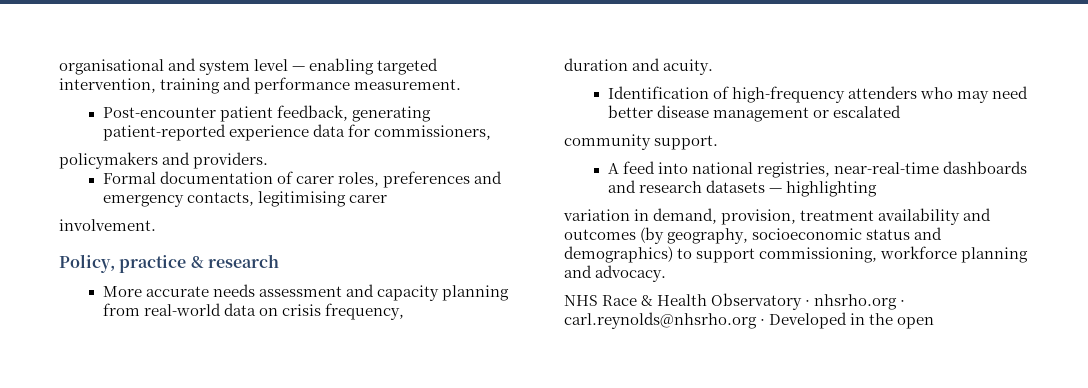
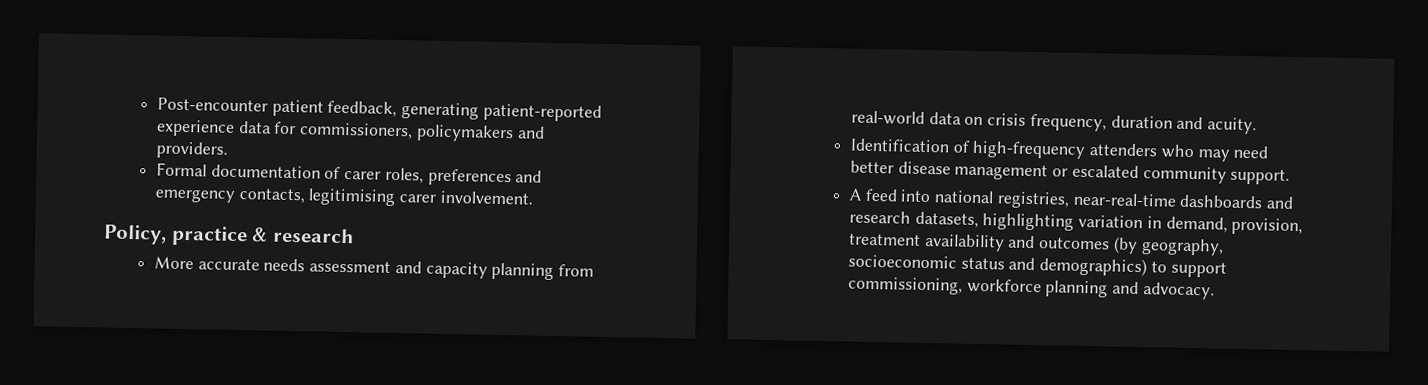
- organisational and system level — enabling targeted intervention, training and performance measurement.
- Post-encounter patient feedback, generating patient-reported experience data for commissioners,
- policymakers and providers.
+ Post-encounter patient feedback, generating patient-reported experience data for commissioners, policymakers and providers.
- Formal documentation of carer roles, preferences and emergency contacts, legitimising carer
- involvement.
+ Formal documentation of carer roles, preferences and emergency contacts, legitimising carer involvement.
- More accurate needs assessment and capacity planning from real-world data on crisis frequency,
- duration and acuity.
+ More accurate needs assessment and capacity planning from real-world data on crisis frequency, duration and acuity.
- Identification of high-frequency attenders who may need better disease management or escalated
- community support.
+ Identification of high-frequency attenders who may need better disease management or escalated community support.
- A feed into national registries, near-real-time dashboards and research datasets — highlighting
- variation in demand, provision, treatment availability and outcomes (by geography, socioeconomic status and demographics) to support commissioning, workforce planning and advocacy.
+ A feed into national registries, near-real-time dashboards and research datasets, highlighting variation in demand, provision, treatment availability and outcomes (by geography, socioeconomic status and demographics) to support commissioning, workforce planning and advocacy.
- NHS Race & Health Observatory · nhsrho.org · carl.reynolds@nhsrho.org · Developed in the open

